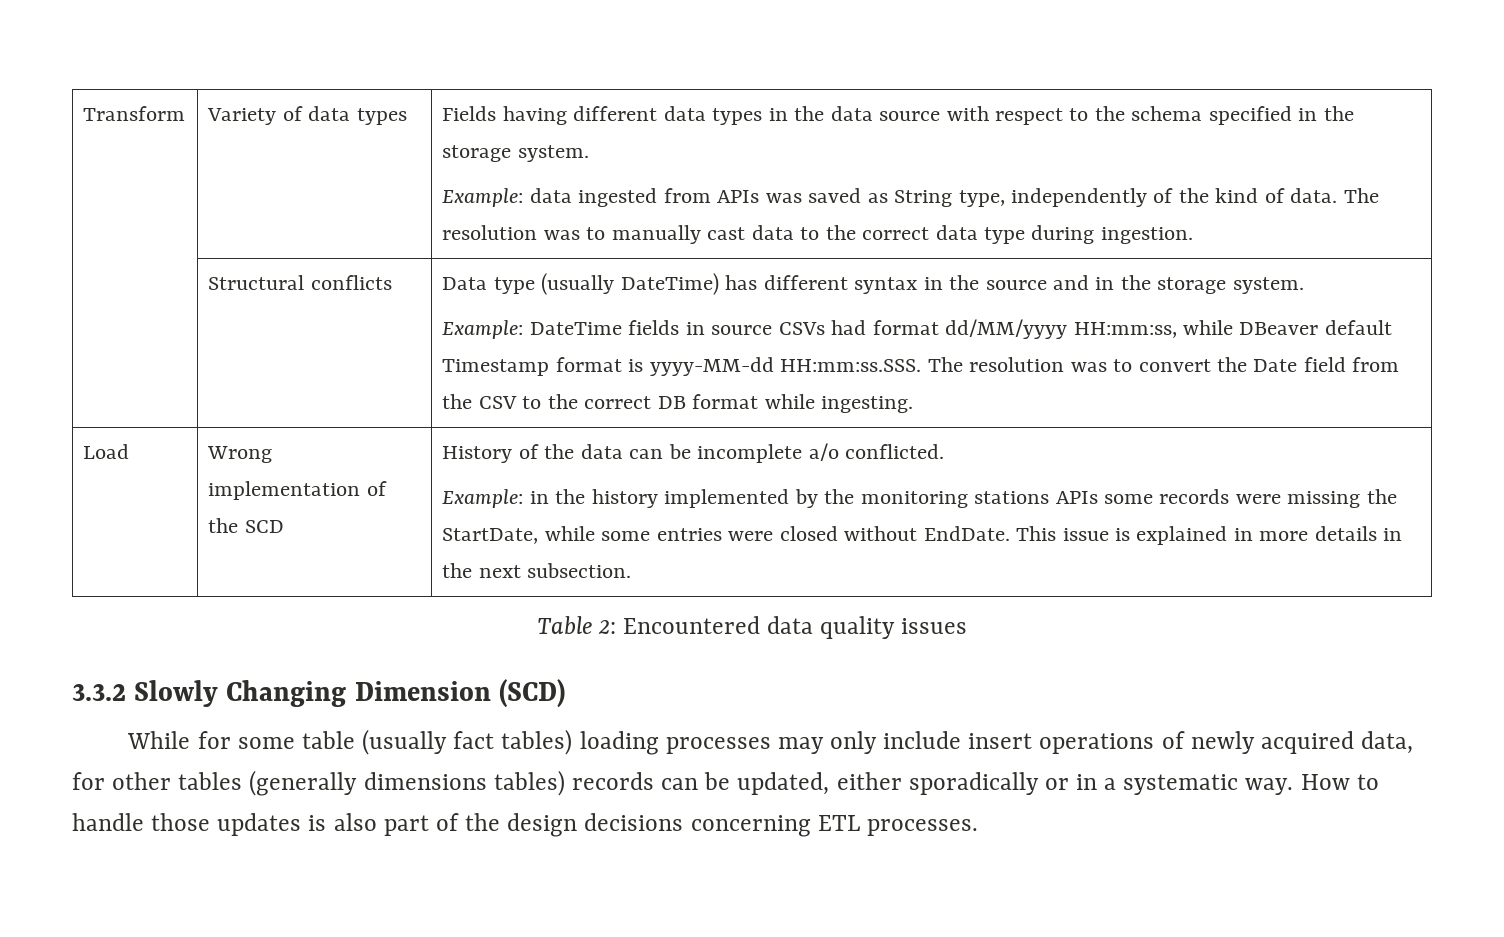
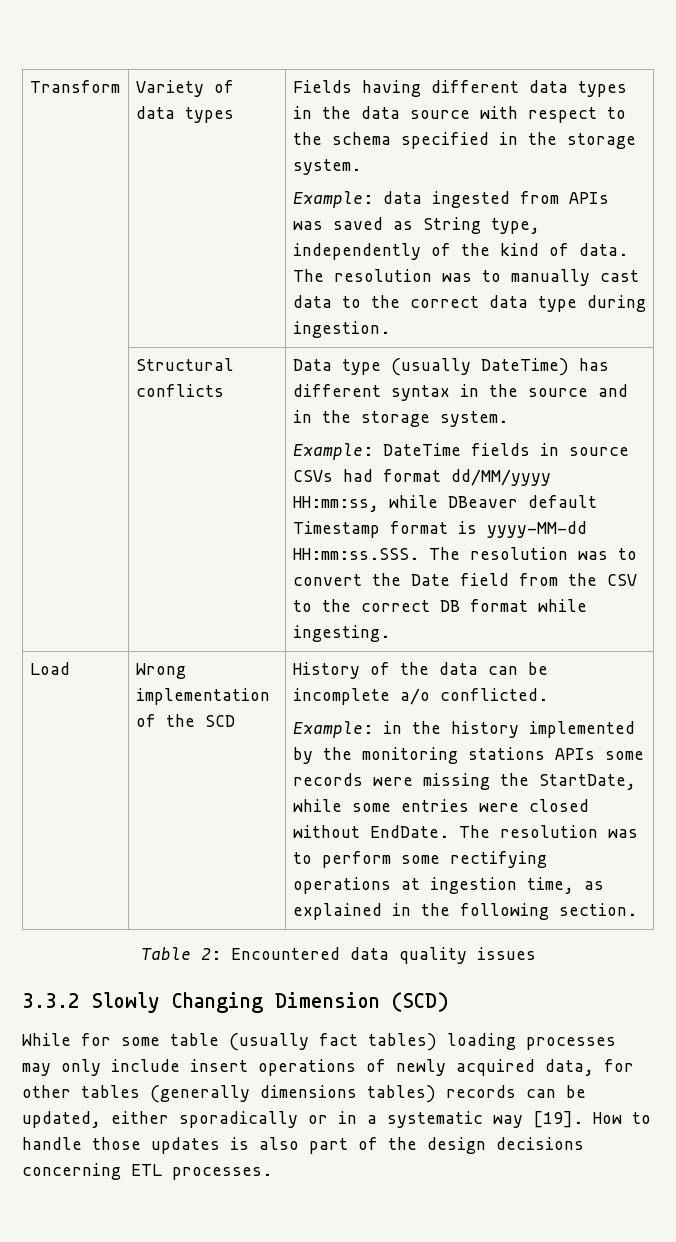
- This issue is explained in more details in the next subsection.
+ The resolution was to perform some rectifying operations at ingestion time, as explained in the following section.
- While for some table (usually fact tables) loading processes may only include insert operations of newly acquired data, for other tables (generally dimensions tables) records can be updated, either sporadically or in a systematic way.
+ While for some table (usually fact tables) loading processes may only include insert operations of newly acquired data, for other tables (generally dimensions tables) records can be updated, either sporadically or in a systematic way [19].

